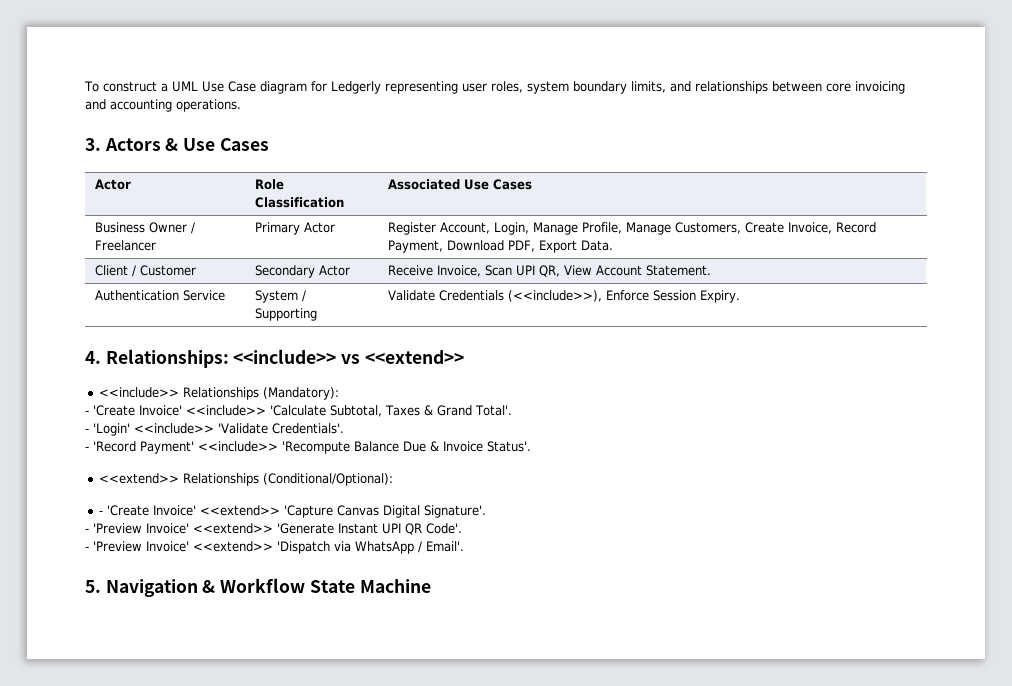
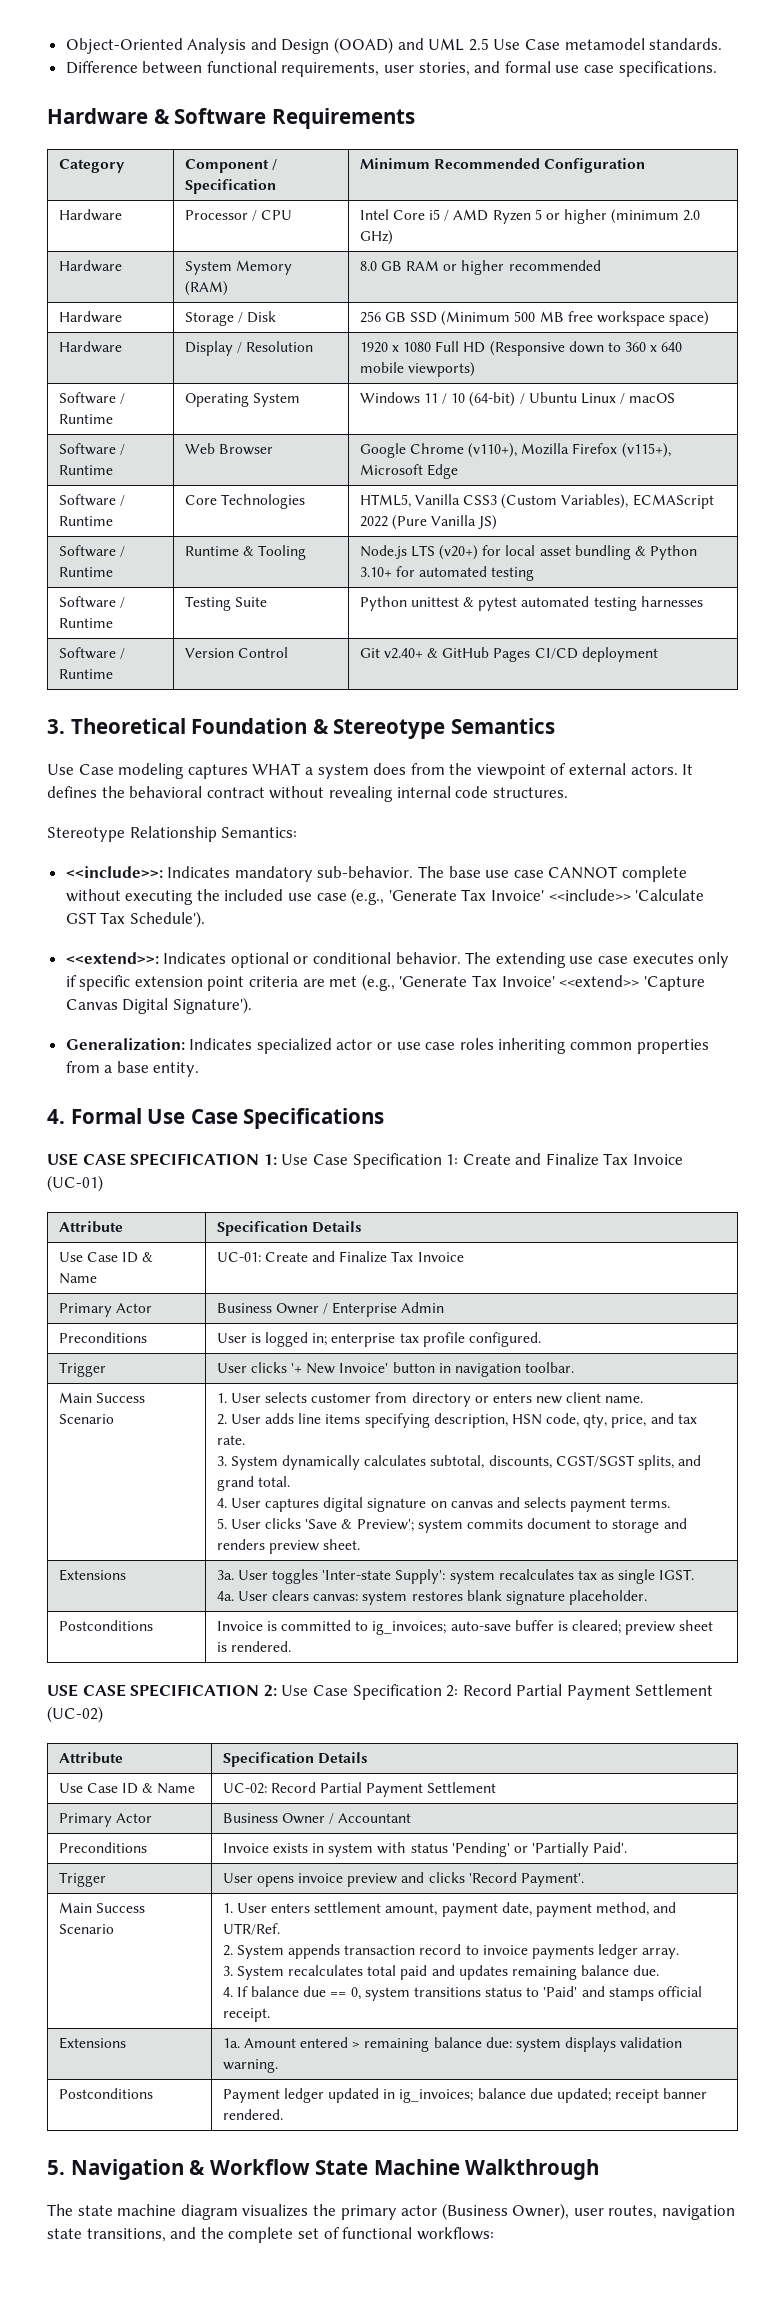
- To construct a UML Use Case diagram for Ledgerly representing user roles, system boundary limits, and relationships between core invoicing and accounting operations.
- 3. Actors & Use Cases
- Actor | Role Classification | Associated Use Cases
- Business Owner / Freelancer | Primary Actor | Register Account, Login, Manage Profile, Manage Customers, Create Invoice, Record Payment, Download PDF, Export Data.
- Client / Customer | Secondary Actor | Receive Invoice, Scan UPI QR, View Account Statement.
- Authentication Service | System / Supporting | Validate Credentials (<<include>>), Enforce Session Expiry.
- 4. Relationships: <<include>> vs <<extend>>
- <<include>> Relationships (Mandatory):
- - 'Create Invoice' <<include>> 'Calculate Subtotal, Taxes & Grand Total'.
- - 'Login' <<include>> 'Validate Credentials'.
- - 'Record Payment' <<include>> 'Recompute Balance Due & Invoice Status'.
- <<extend>> Relationships (Conditional/Optional):
- - 'Create Invoice' <<extend>> 'Capture Canvas Digital Signature'.
- - 'Preview Invoice' <<extend>> 'Generate Instant UPI QR Code'.
- - 'Preview Invoice' <<extend>> 'Dispatch via WhatsApp / Email'.
+ Object-Oriented Analysis and Design (OOAD) and UML 2.5 Use Case metamodel standards.
+ Difference between functional requirements, user stories, and formal use case specifications.
+ Hardware & Software Requirements
+ Category | Component / Specification | Minimum Recommended Configuration
+ Hardware | Processor / CPU | Intel Core i5 / AMD Ryzen 5 or higher (minimum 2.0 GHz)
+ Hardware | System Memory (RAM) | 8.0 GB RAM or higher recommended
+ Hardware | Storage / Disk | 256 GB SSD (Minimum 500 MB free workspace space)
+ Hardware | Display / Resolution | 1920 x 1080 Full HD (Responsive down to 360 x 640 mobile viewports)
+ Software / Runtime | Operating System | Windows 11 / 10 (64-bit) / Ubuntu Linux / macOS
+ Software / Runtime | Web Browser | Google Chrome (v110+), Mozilla Firefox (v115+), Microsoft Edge
+ Software / Runtime | Core Technologies | HTML5, Vanilla CSS3 (Custom Variables), ECMAScript 2022 (Pure Vanilla JS)
+ Software / Runtime | Runtime & Tooling | Node.js LTS (v20+) for local asset bundling & Python 3.10+ for automated testing
+ Software / Runtime | Testing Suite | Python unittest & pytest automated testing harnesses
+ Software / Runtime | Version Control | Git v2.40+ & GitHub Pages CI/CD deployment
+ 3. Theoretical Foundation & Stereotype Semantics
+ Use Case modeling captures WHAT a system does from the viewpoint of external actors. It defines the behavioral contract without revealing internal code structures.
+ Stereotype Relationship Semantics:
+ <<include>>: Indicates mandatory sub-behavior. The base use case CANNOT complete without executing the included use case (e.g., 'Generate Tax Invoice' <<include>> 'Calculate GST Tax Schedule').
+ <<extend>>: Indicates optional or conditional behavior. The extending use case executes only if specific extension point criteria are met (e.g., 'Generate Tax Invoice' <<extend>> 'Capture Canvas Digital Signature').
+ Generalization: Indicates specialized actor or use case roles inheriting common properties from a base entity.
+ 4. Formal Use Case Specifications
+ USE CASE SPECIFICATION 1: Use Case Specification 1: Create and Finalize Tax Invoice (UC-01)
+ Attribute | Specification Details
+ Use Case ID & Name | UC-01: Create and Finalize Tax Invoice
+ Primary Actor | Business Owner / Enterprise Admin
+ Preconditions | User is logged in; enterprise tax profile configured.
+ Trigger | User clicks '+ New Invoice' button in navigation toolbar.
+ Main Success Scenario | 1. User selects customer from directory or enters new client name.
+ 2. User adds line items specifying description, HSN code, qty, price, and tax rate.
+ 3. System dynamically calculates subtotal, discounts, CGST/SGST splits, and grand total.
+ 4. User captures digital signature on canvas and selects payment terms.
+ 5. User clicks 'Save & Preview'; system commits document to storage and renders preview sheet.
+ Extensions | 3a. User toggles 'Inter-state Supply': system recalculates tax as single IGST.
+ 4a. User clears canvas: system restores blank signature placeholder.
+ Postconditions | Invoice is committed to ig_invoices; auto-save buffer is cleared; preview sheet is rendered.
+ USE CASE SPECIFICATION 2: Use Case Specification 2: Record Partial Payment Settlement (UC-02)
+ Attribute | Specification Details
+ Use Case ID & Name | UC-02: Record Partial Payment Settlement
+ Primary Actor | Business Owner / Accountant
+ Preconditions | Invoice exists in system with status 'Pending' or 'Partially Paid'.
+ Trigger | User opens invoice preview and clicks 'Record Payment'.
+ Main Success Scenario | 1. User enters settlement amount, payment date, payment method, and UTR/Ref.
+ 2. System appends transaction record to invoice payments ledger array.
+ 3. System recalculates total paid and updates remaining balance due.
+ 4. If balance due == 0, system transitions status to 'Paid' and stamps official receipt.
+ Extensions | 1a. Amount entered > remaining balance due: system displays validation warning.
+ Postconditions | Payment ledger updated in ig_invoices; balance due updated; receipt banner rendered.
- 5. Navigation & Workflow State Machine
+ 5. Navigation & Workflow State Machine Walkthrough
+ The state machine diagram visualizes the primary actor (Business Owner), user routes, navigation state transitions, and the complete set of functional workflows:

